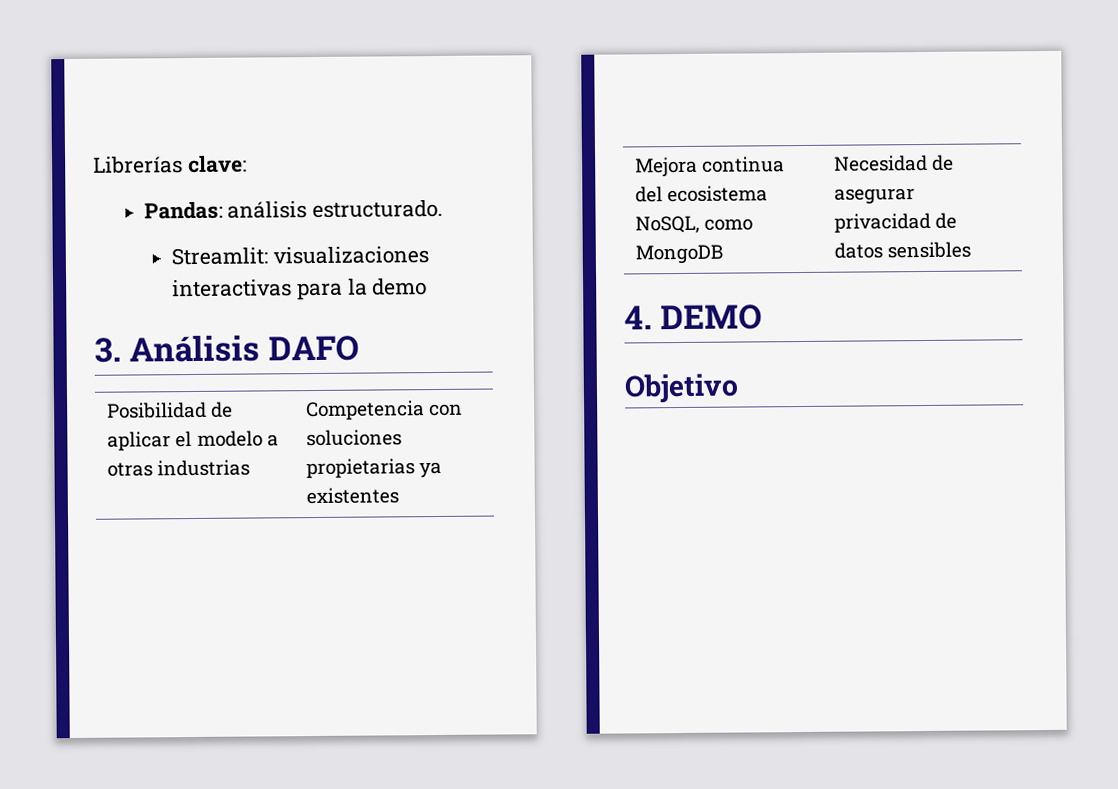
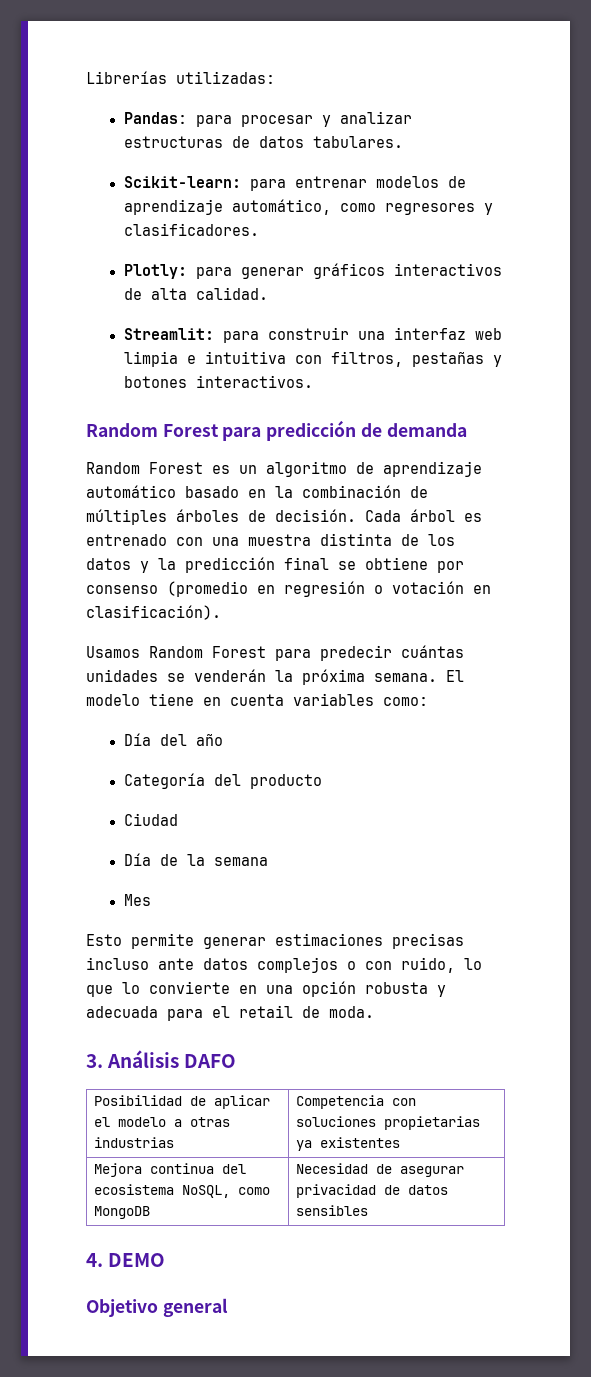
- Librerías clave:
+ Librerías utilizadas:
- Pandas: análisis estructurado.
- Streamlit: visualizaciones interactivas para la demo
+ Pandas: para procesar y analizar estructuras de datos tabulares.
+ Scikit-learn: para entrenar modelos de aprendizaje automático, como regresores y clasificadores.
+ Plotly: para generar gráficos interactivos de alta calidad.
+ Streamlit: para construir una interfaz web limpia e intuitiva con filtros, pestañas y botones interactivos.
+ Random Forest para predicción de demanda
+ Random Forest es un algoritmo de aprendizaje automático basado en la combinación de múltiples árboles de decisión. Cada árbol es entrenado con una muestra distinta de los datos y la predicción final se obtiene por consenso (promedio en regresión o votación en clasificación).
+ Usamos Random Forest para predecir cuántas unidades se venderán la próxima semana. El modelo tiene en cuenta variables como:
+ Día del año
+ Categoría del producto
+ Ciudad
+ Día de la semana
+ Mes
+ Esto permite generar estimaciones precisas incluso ante datos complejos o con ruido, lo que lo convierte en una opción robusta y adecuada para el retail de moda.
- Objetivo
+ Objetivo general

